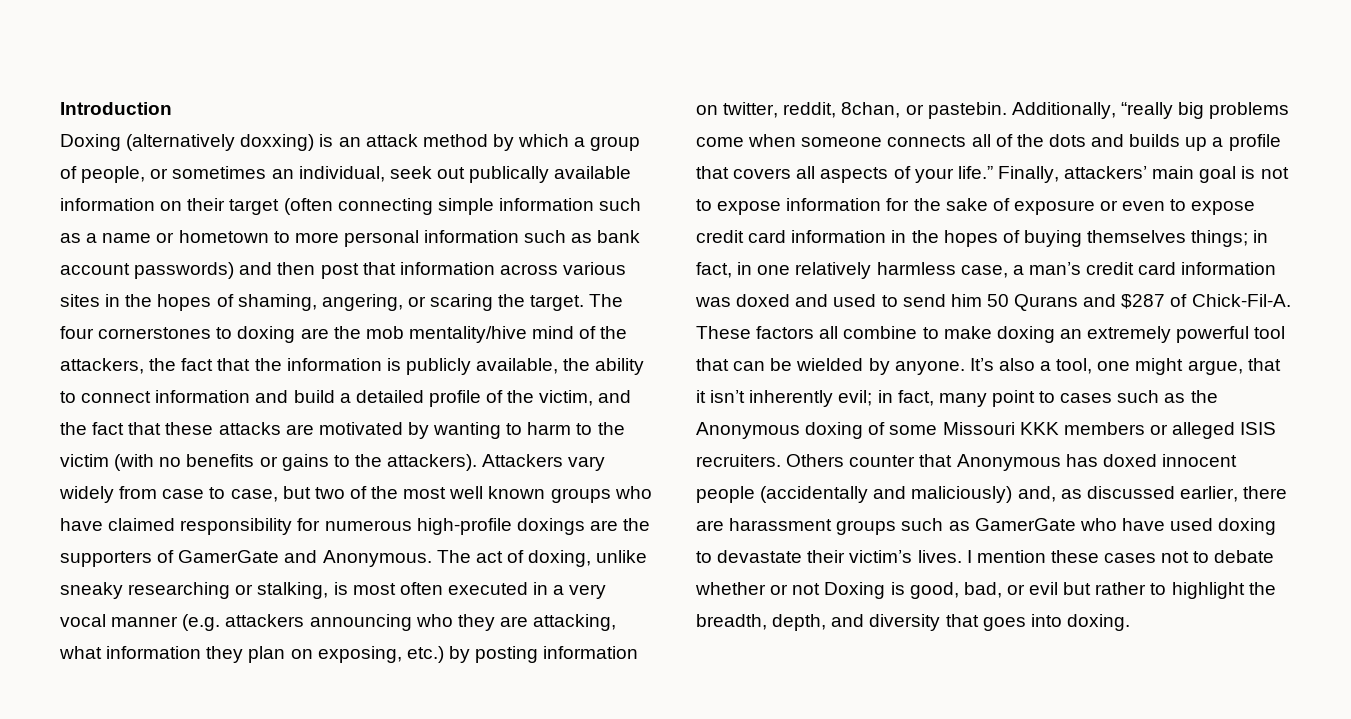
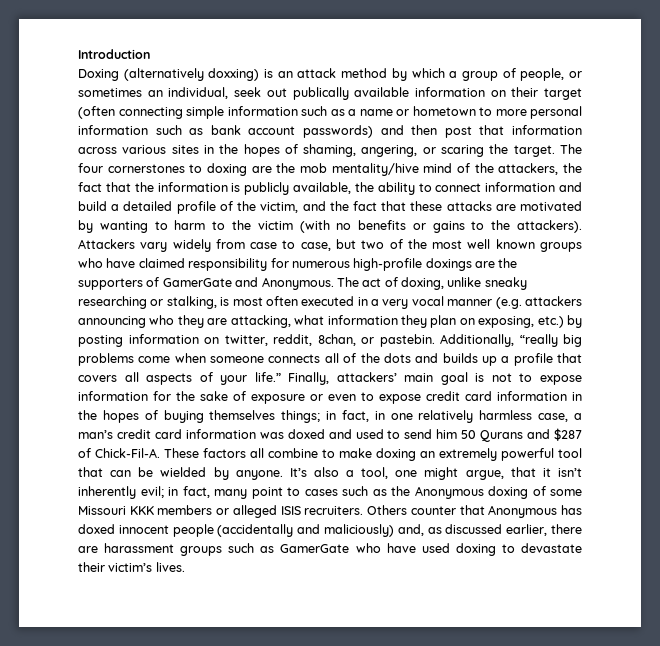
- I mention these cases not to debate whether or not Doxing is good, bad, or evil but rather to highlight the breadth, depth, and diversity that goes into doxing.

